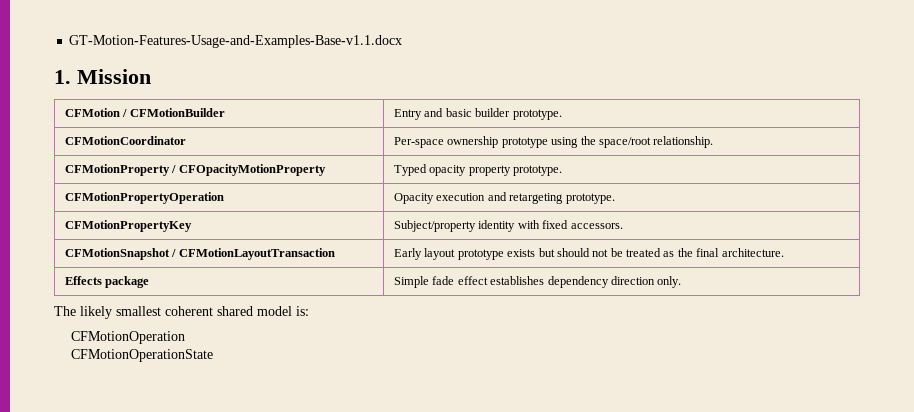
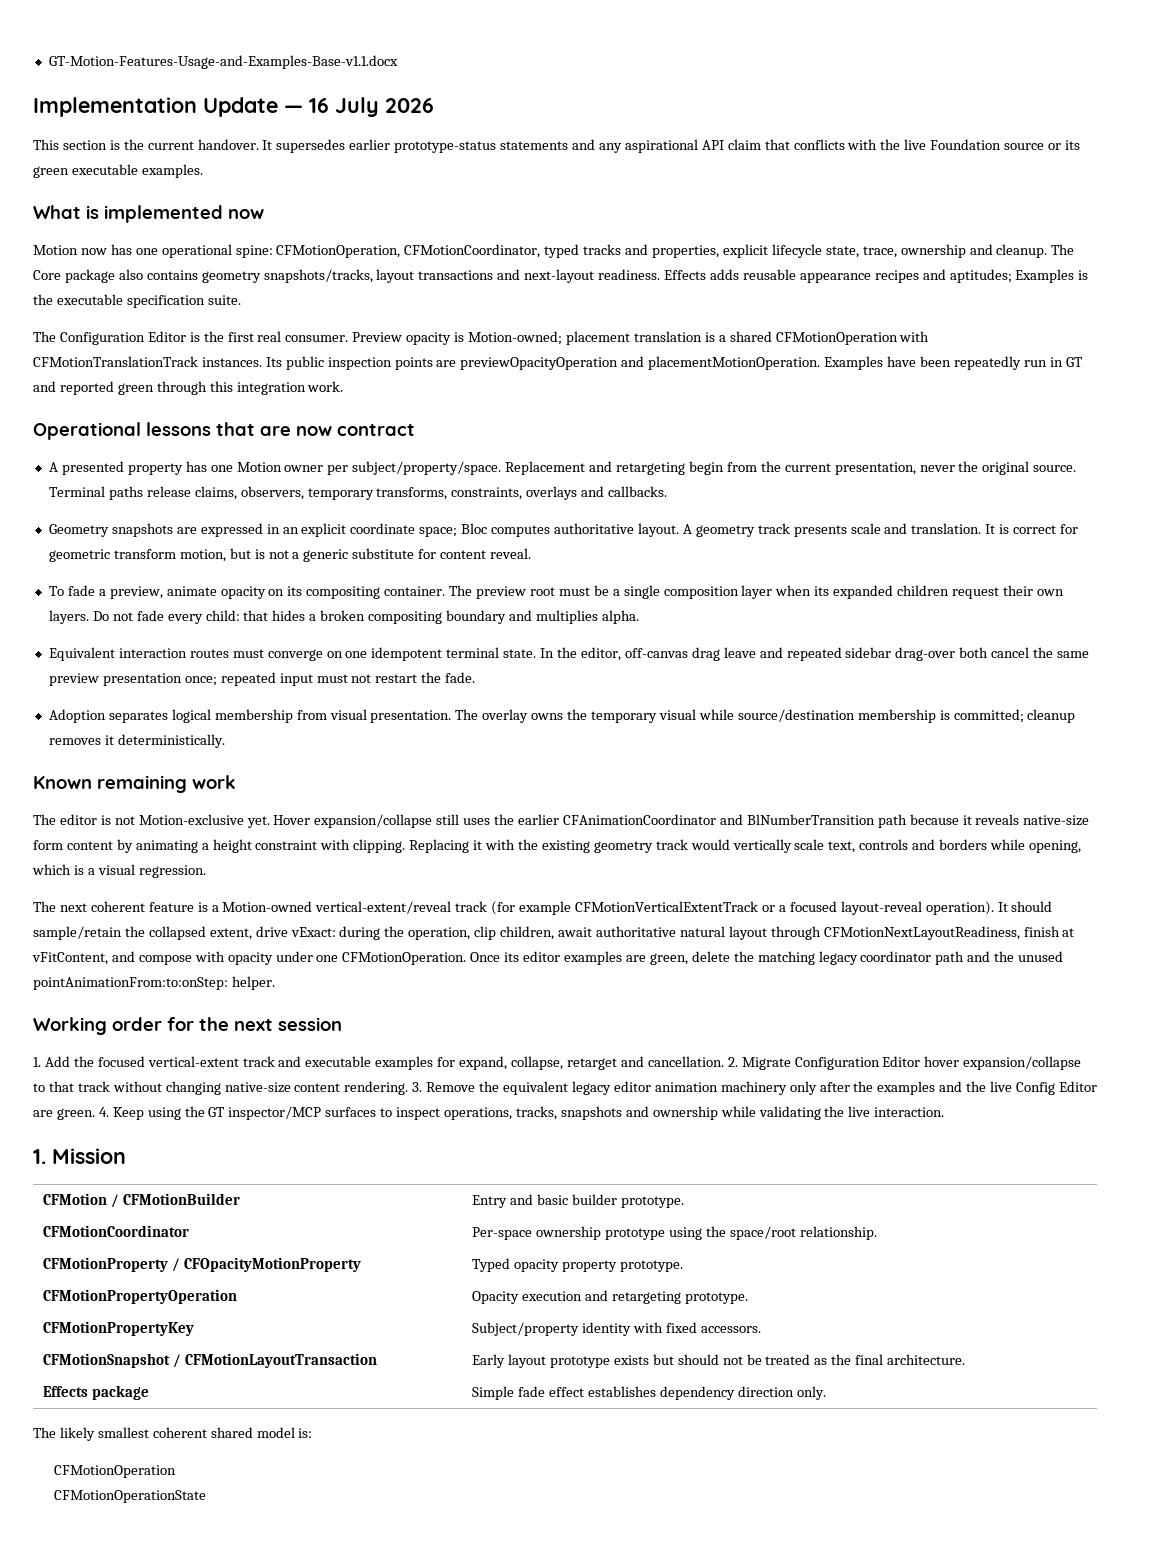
+ Implementation Update — 16 July 2026
+ This section is the current handover. It supersedes earlier prototype-status statements and any aspirational API claim that conflicts with the live Foundation source or its green executable examples.
+ What is implemented now
+ Motion now has one operational spine: CFMotionOperation, CFMotionCoordinator, typed tracks and properties, explicit lifecycle state, trace, ownership and cleanup. The Core package also contains geometry snapshots/tracks, layout transactions and next-layout readiness. Effects adds reusable appearance recipes and aptitudes; Examples is the executable specification suite.
+ The Configuration Editor is the first real consumer. Preview opacity is Motion-owned; placement translation is a shared CFMotionOperation with CFMotionTranslationTrack instances. Its public inspection points are previewOpacityOperation and placementMotionOperation. Examples have been repeatedly run in GT and reported green through this integration work.
+ Operational lessons that are now contract
+ A presented property has one Motion owner per subject/property/space. Replacement and retargeting begin from the current presentation, never the original source. Terminal paths release claims, observers, temporary transforms, constraints, overlays and callbacks.
+ Geometry snapshots are expressed in an explicit coordinate space; Bloc computes authoritative layout. A geometry track presents scale and translation. It is correct for geometric transform motion, but is not a generic substitute for content reveal.
+ To fade a preview, animate opacity on its compositing container. The preview root must be a single composition layer when its expanded children request their own layers. Do not fade every child: that hides a broken compositing boundary and multiplies alpha.
+ Equivalent interaction routes must converge on one idempotent terminal state. In the editor, off-canvas drag leave and repeated sidebar drag-over both cancel the same preview presentation once; repeated input must not restart the fade.
+ Adoption separates logical membership from visual presentation. The overlay owns the temporary visual while source/destination membership is committed; cleanup removes it deterministically.
+ Known remaining work
+ The editor is not Motion-exclusive yet. Hover expansion/collapse still uses the earlier CFAnimationCoordinator and BlNumberTransition path because it reveals native-size form content by animating a height constraint with clipping. Replacing it with the existing geometry track would vertically scale text, controls and borders while opening, which is a visual regression.
+ The next coherent feature is a Motion-owned vertical-extent/reveal track (for example CFMotionVerticalExtentTrack or a focused layout-reveal operation). It should sample/retain the collapsed extent, drive vExact: during the operation, clip children, await authoritative natural layout through CFMotionNextLayoutReadiness, finish at vFitContent, and compose with opacity under one CFMotionOperation. Once its editor examples are green, delete the matching legacy coordinator path and the unused pointAnimationFrom:to:onStep: helper.
+ Working order for the next session
+ 1. Add the focused vertical-extent track and executable examples for expand, collapse, retarget and cancellation. 2. Migrate Configuration Editor hover expansion/collapse to that track without changing native-size content rendering. 3. Remove the equivalent legacy editor animation machinery only after the examples and the live Config Editor are green. 4. Keep using the GT inspector/MCP surfaces to inspect operations, tracks, snapshots and ownership while validating the live interaction.

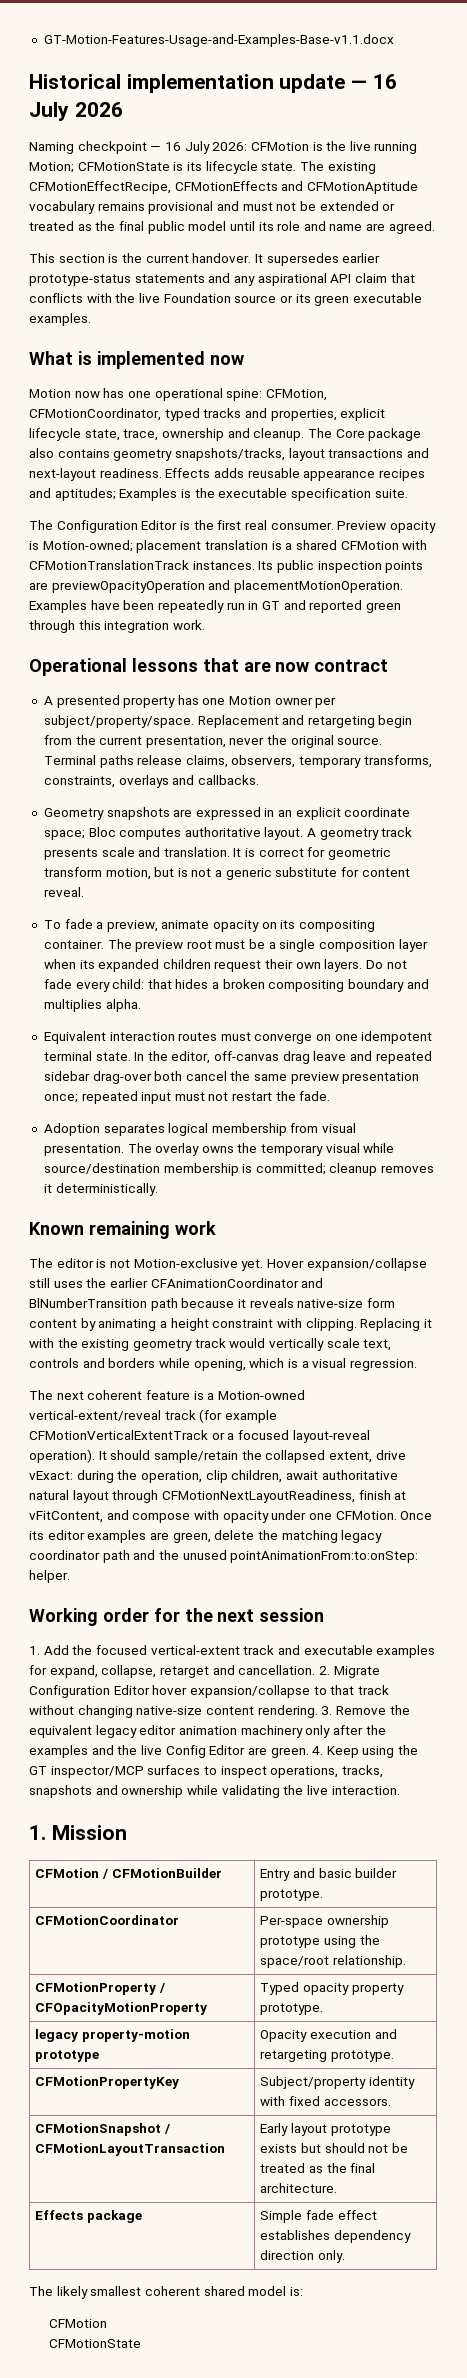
- Implementation Update — 16 July 2026
+ Historical implementation update — 16 July 2026
+ Naming checkpoint — 16 July 2026: CFMotion is the live running Motion; CFMotionState is its lifecycle state. The existing CFMotionEffectRecipe, CFMotionEffects and CFMotionAptitude vocabulary remains provisional and must not be extended or treated as the final public model until its role and name are agreed.
- Motion now has one operational spine: CFMotionOperation, CFMotionCoordinator, typed tracks and properties, explicit lifecycle state, trace, ownership and cleanup.
+ Motion now has one operational spine: CFMotion, CFMotionCoordinator, typed tracks and properties, explicit lifecycle state, trace, ownership and cleanup.
- Preview opacity is Motion-owned; placement translation is a shared CFMotionOperation with CFMotionTranslationTrack instances.
+ Preview opacity is Motion-owned; placement translation is a shared CFMotion with CFMotionTranslationTrack instances.
- It should sample/retain the collapsed extent, drive vExact: during the operation, clip children, await authoritative natural layout through CFMotionNextLayoutReadiness, finish at vFitContent, and compose with opacity under one CFMotionOperation.
+ It should sample/retain the collapsed extent, drive vExact: during the operation, clip children, await authoritative natural layout through CFMotionNextLayoutReadiness, finish at vFitContent, and compose with opacity under one CFMotion.
- CFMotionPropertyOperation | Opacity execution and retargeting prototype.
+ legacy property-motion prototype | Opacity execution and retargeting prototype.
  The likely smallest coherent shared model is:
- CFMotionOperation
- CFMotionOperationState
+ CFMotion
+ CFMotionState

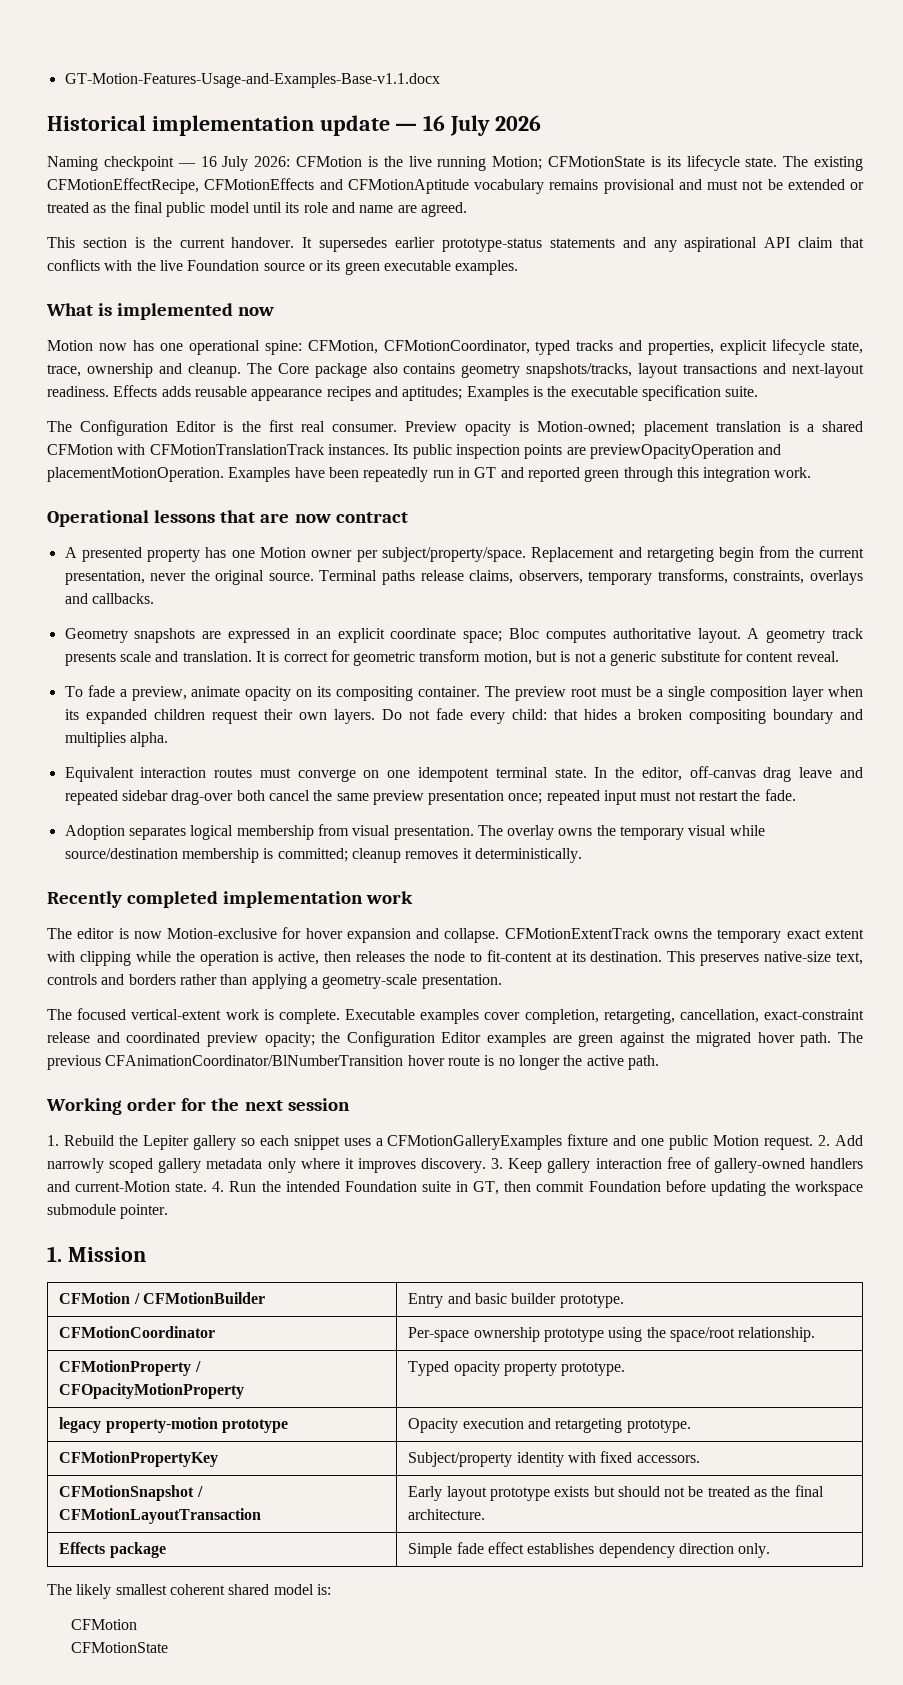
- Known remaining work
+ Recently completed implementation work
- The editor is not Motion-exclusive yet. Hover expansion/collapse still uses the earlier CFAnimationCoordinator and BlNumberTransition path because it reveals native-size form content by animating a height constraint with clipping. Replacing it with the existing geometry track would vertically scale text, controls and borders while opening, which is a visual regression.
- The next coherent feature is a Motion-owned vertical-extent/reveal track (for example CFMotionVerticalExtentTrack or a focused layout-reveal operation). It should sample/retain the collapsed extent, drive vExact: during the operation, clip children, await authoritative natural layout through CFMotionNextLayoutReadiness, finish at vFitContent, and compose with opacity under one CFMotion. Once its editor examples are green, delete the matching legacy coordinator path and the unused pointAnimationFrom:to:onStep: helper.
+ The editor is now Motion-exclusive for hover expansion and collapse. CFMotionExtentTrack owns the temporary exact extent with clipping while the operation is active, then releases the node to fit-content at its destination. This preserves native-size text, controls and borders rather than applying a geometry-scale presentation.
+ The focused vertical-extent work is complete. Executable examples cover completion, retargeting, cancellation, exact-constraint release and coordinated preview opacity; the Configuration Editor examples are green against the migrated hover path. The previous CFAnimationCoordinator/BlNumberTransition hover route is no longer the active path.
- 1. Add the focused vertical-extent track and executable examples for expand, collapse, retarget and cancellation. 2. Migrate Configuration Editor hover expansion/collapse to that track without changing native-size content rendering. 3. Remove the equivalent legacy editor animation machinery only after the examples and the live Config Editor are green. 4. Keep using the GT inspector/MCP surfaces to inspect operations, tracks, snapshots and ownership while validating the live interaction.
+ 1. Rebuild the Lepiter gallery so each snippet uses a CFMotionGalleryExamples fixture and one public Motion request. 2. Add narrowly scoped gallery metadata only where it improves discovery. 3. Keep gallery interaction free of gallery-owned handlers and current-Motion state. 4. Run the intended Foundation suite in GT, then commit Foundation before updating the workspace submodule pointer.

